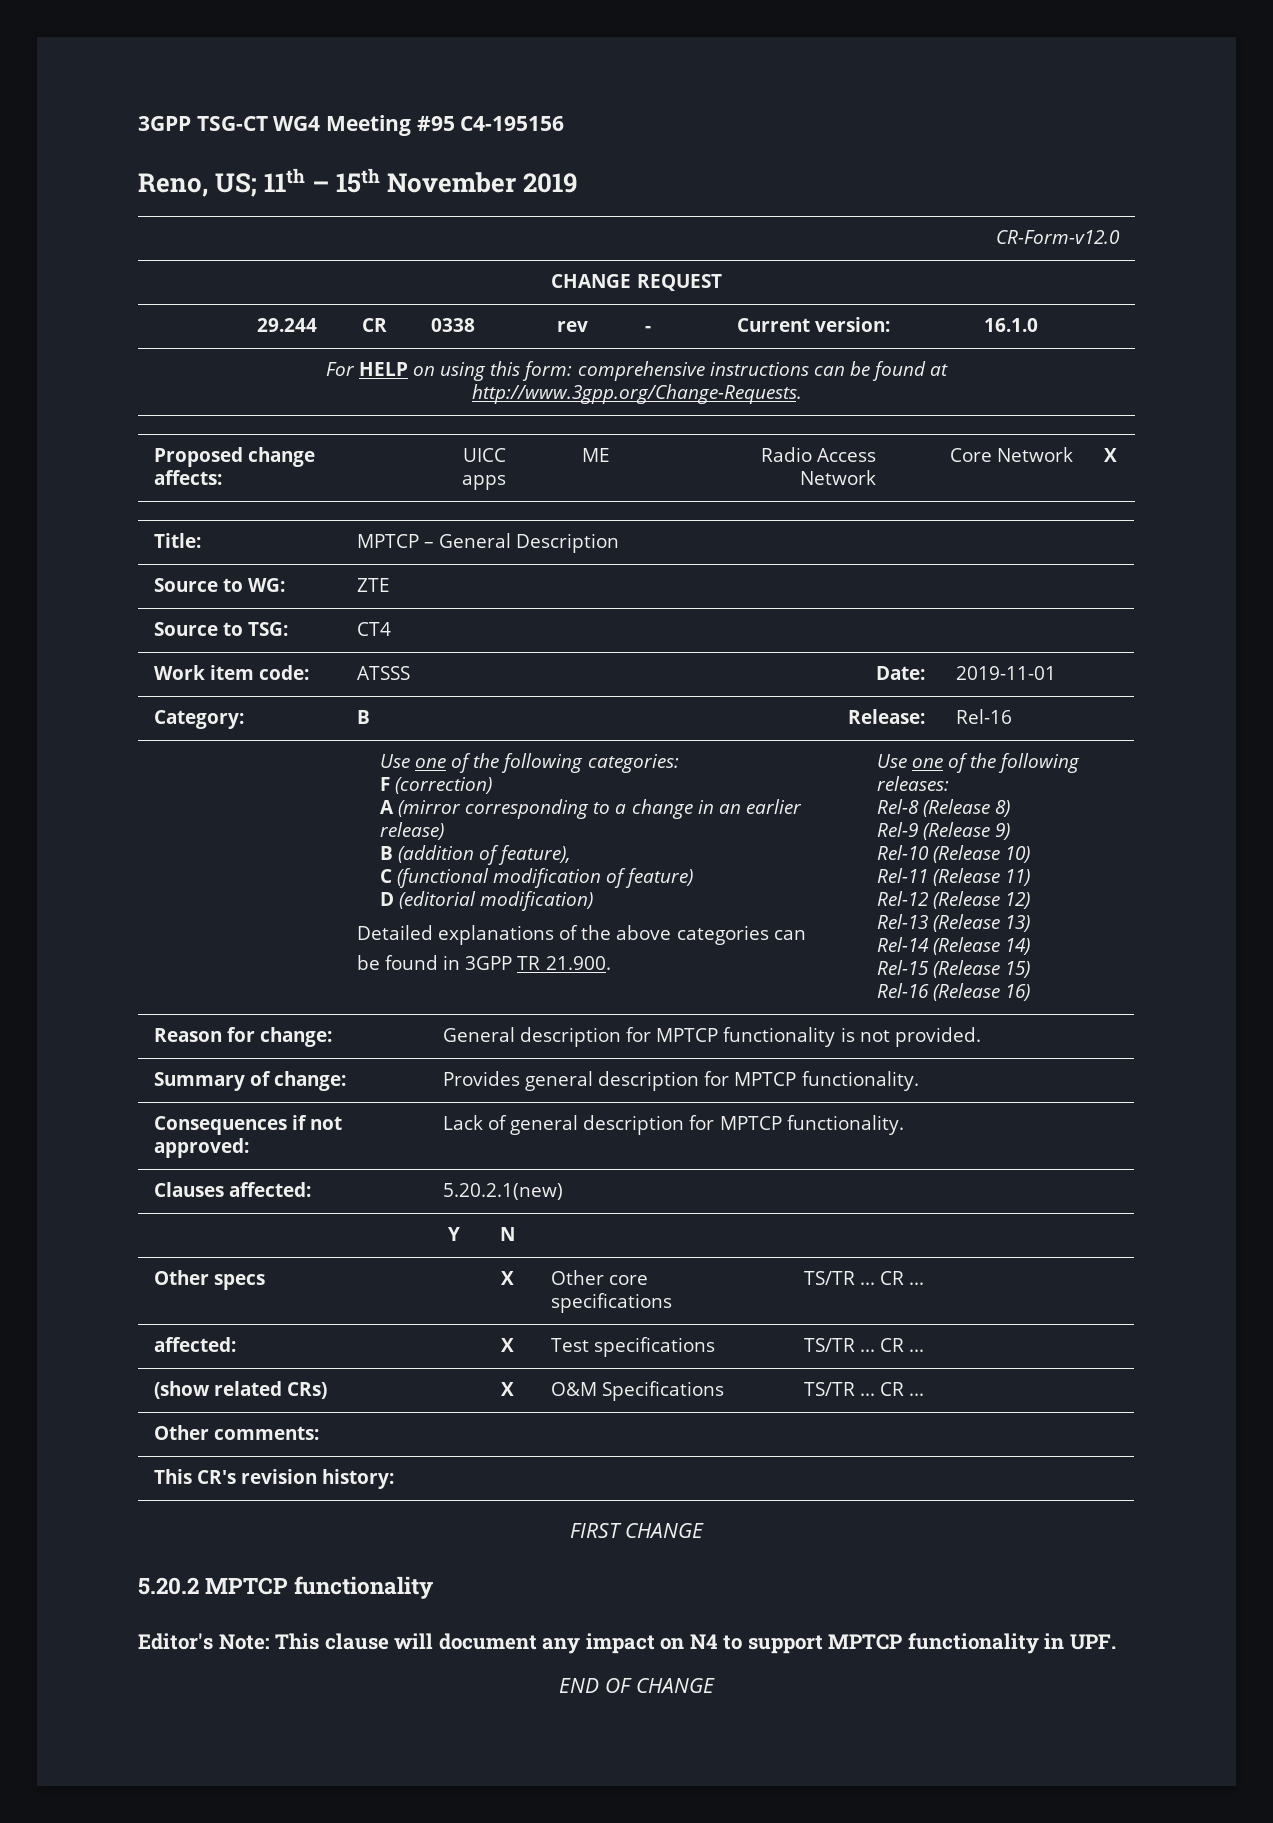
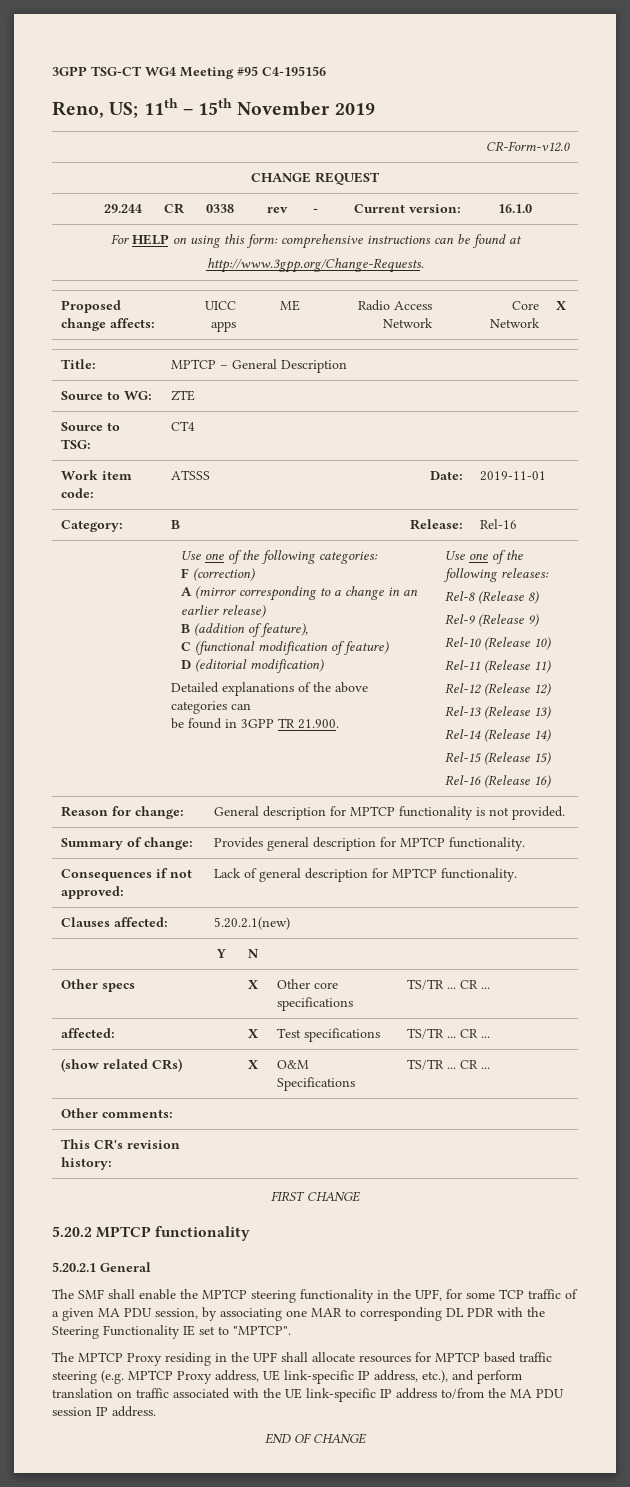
- Editor's Note: This clause will document any impact on N4 to support MPTCP functionality in UPF.
+ 5.20.2.1 General
+ The SMF shall enable the MPTCP steering functionality in the UPF, for some TCP traffic of a given MA PDU session, by associating one MAR to corresponding DL PDR with the Steering Functionality IE set to "MPTCP".
+ The MPTCP Proxy residing in the UPF shall allocate resources for MPTCP based traffic steering (e.g. MPTCP Proxy address, UE link-specific IP address, etc.), and perform translation on traffic associated with the UE link-specific IP address to/from the MA PDU session IP address.

